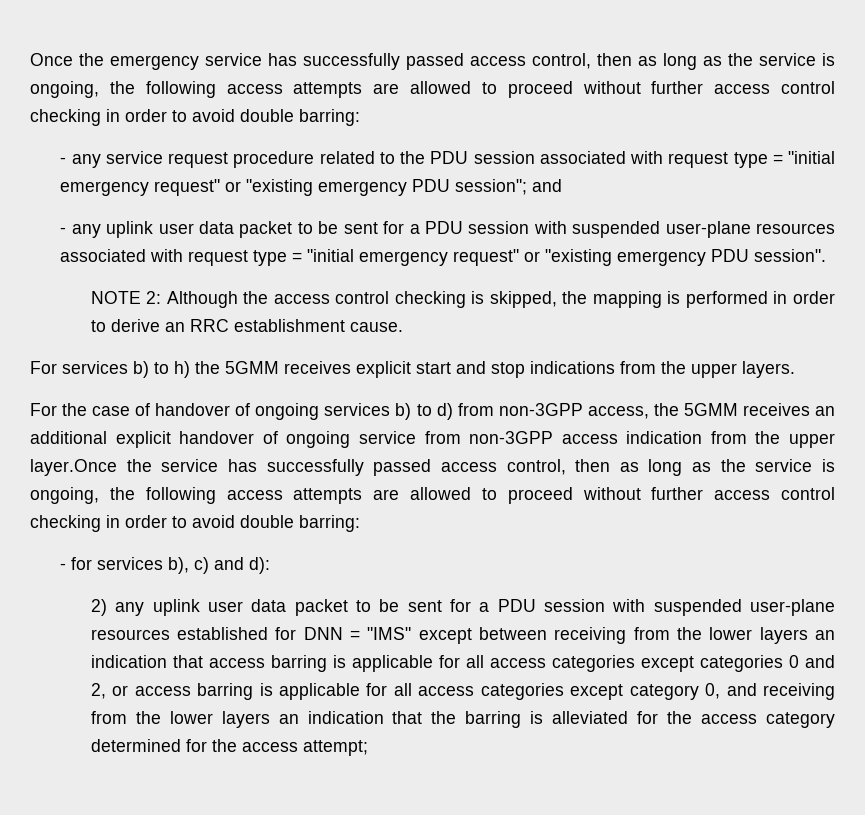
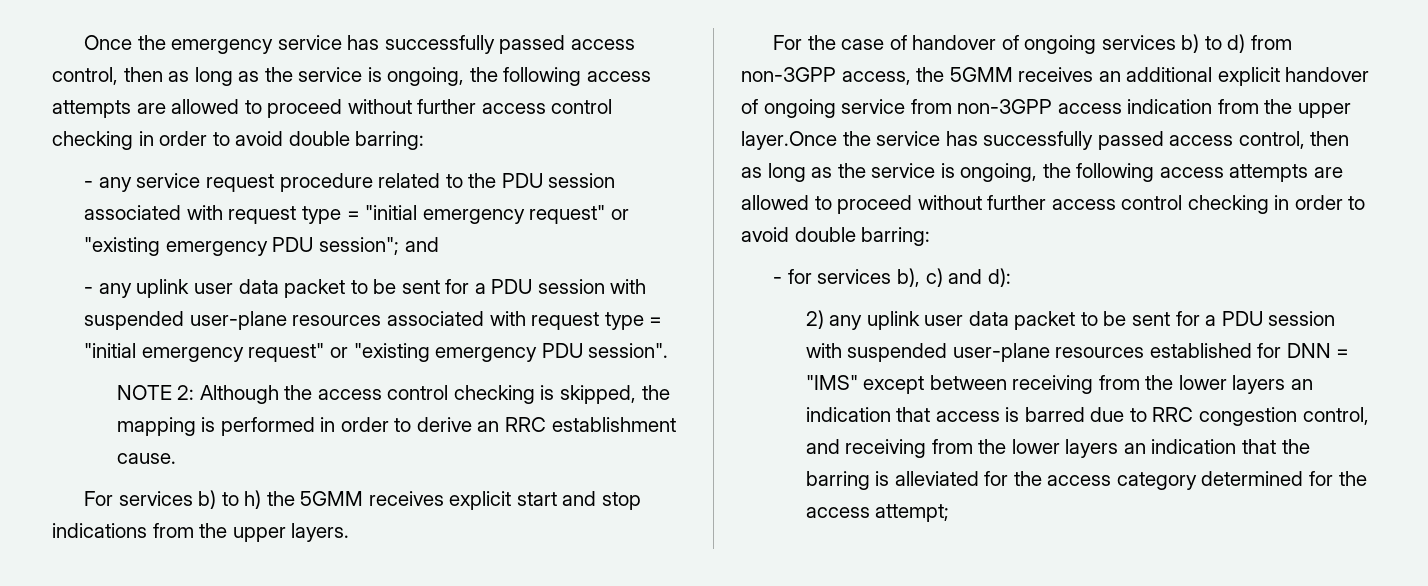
- 2) any uplink user data packet to be sent for a PDU session with suspended user-plane resources established for DNN = "IMS" except between receiving from the lower layers an indication that access barring is applicable for all access categories except categories 0 and 2, or access barring is applicable for all access categories except category 0, and receiving from the lower layers an indication that the barring is alleviated for the access category determined for the access attempt;
+ 2) any uplink user data packet to be sent for a PDU session with suspended user-plane resources established for DNN = "IMS" except between receiving from the lower layers an indication that access is barred due to RRC congestion control, and receiving from the lower layers an indication that the barring is alleviated for the access category determined for the access attempt;

